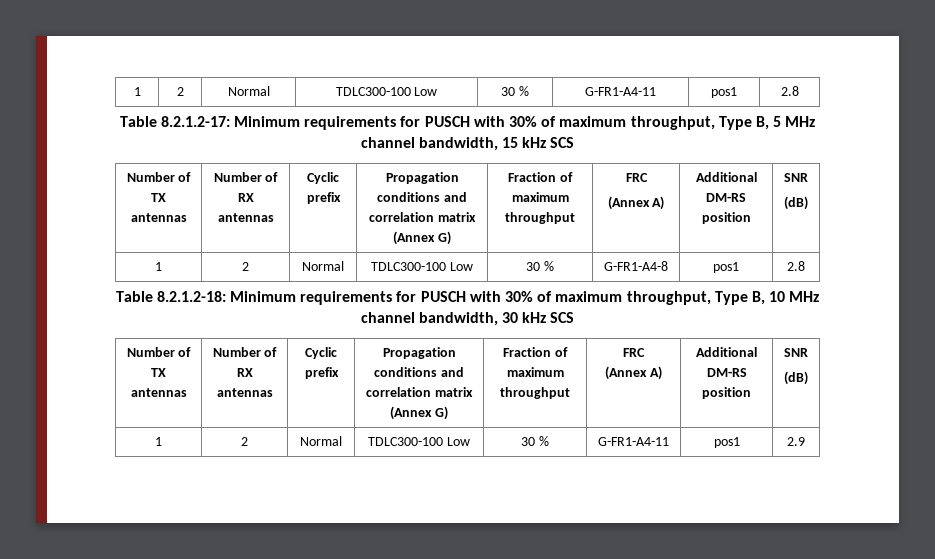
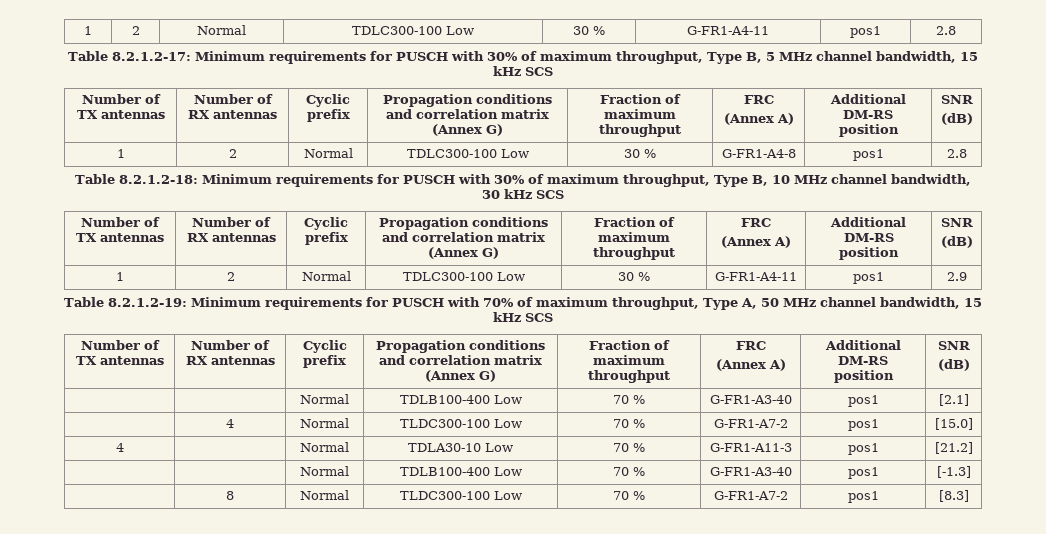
+ Table 8.2.1.2-19: Minimum requirements for PUSCH with 70% of maximum throughput, Type A, 50 MHz channel bandwidth, 15 kHz SCS
+ Number of TX antennas | Number of RX antennas | Cyclic prefix | Propagation conditions and correlation matrix (Annex G) | Fraction of maximum throughput | FRC
+ (Annex A) | Additional DM-RS position | SNR
+ (dB)
+ | | Normal | TDLB100-400 Low | 70 % | G-FR1-A3-40 | pos1 | [2.1]
+ | 4 | Normal | TLDC300-100 Low | 70 % | G-FR1-A7-2 | pos1 | [15.0]
+ 4 | | Normal | TDLA30-10 Low | 70 % | G-FR1-A11-3 | pos1 | [21.2]
+ | | Normal | TDLB100-400 Low | 70 % | G-FR1-A3-40 | pos1 | [-1.3]
+ | 8 | Normal | TLDC300-100 Low | 70 % | G-FR1-A7-2 | pos1 | [8.3]

